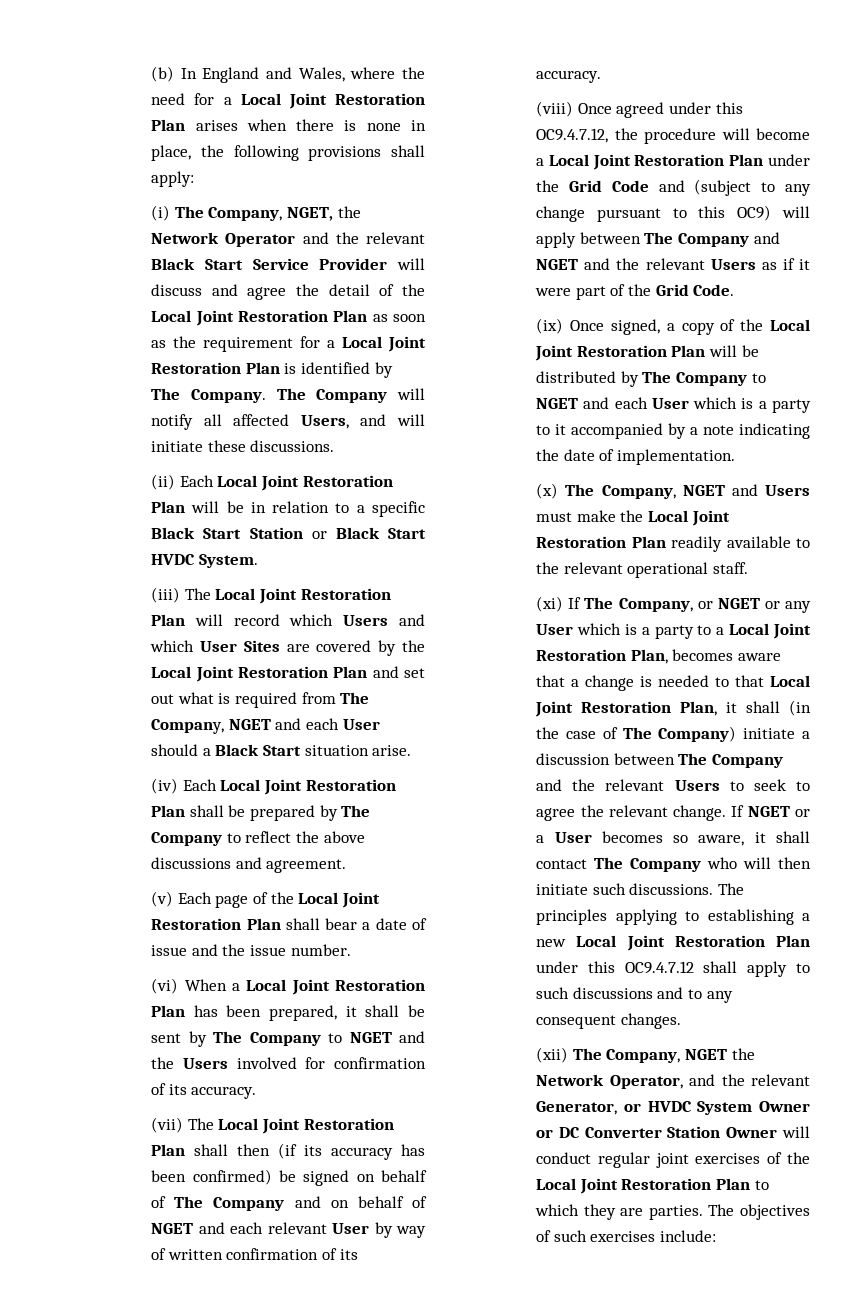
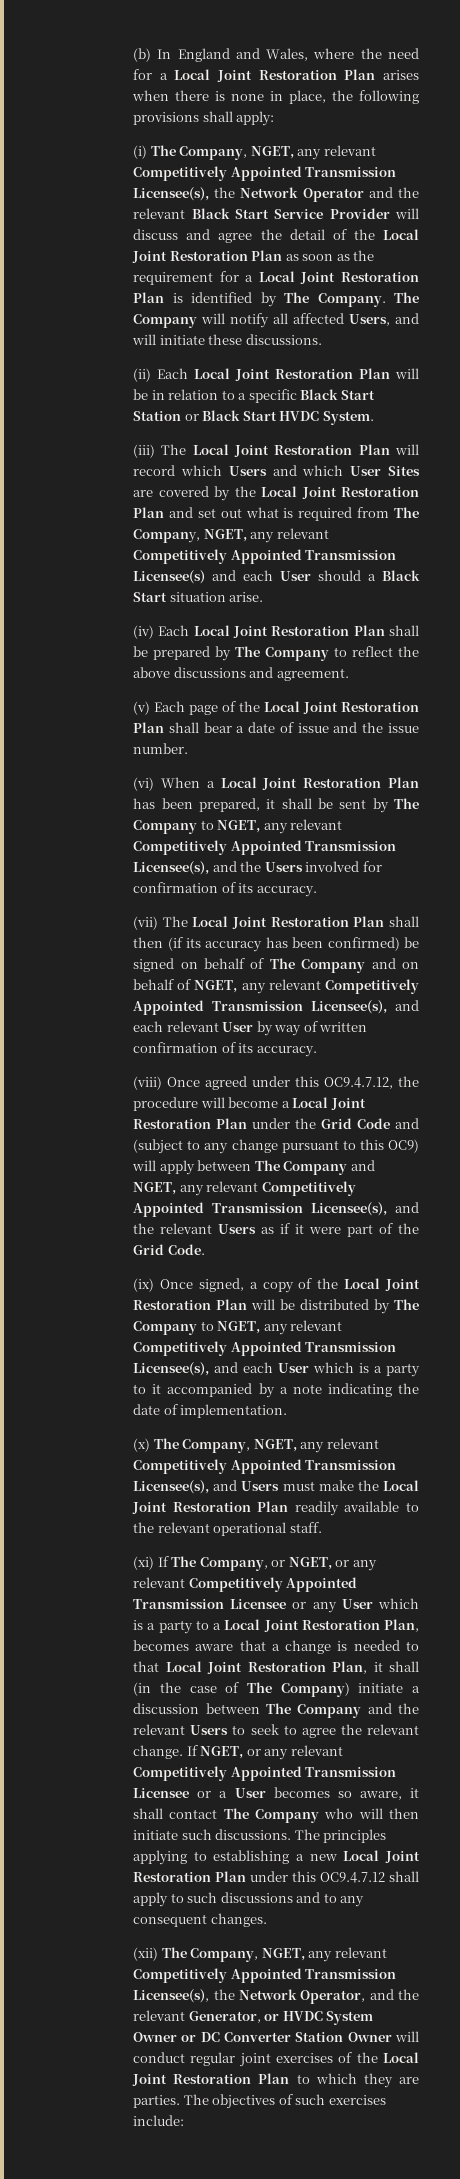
- (i) The Company, NGET, the Network Operator and the relevant Black Start Service Provider will discuss and agree the detail of the Local Joint Restoration Plan as soon as the requirement for a Local Joint Restoration Plan is identified by The Company.
+ (i) The Company, NGET, any relevant Competitively Appointed Transmission Licensee(s), the Network Operator and the relevant Black Start Service Provider will discuss and agree the detail of the Local Joint Restoration Plan as soon as the requirement for a Local Joint Restoration Plan is identified by The Company.
- (iii) The Local Joint Restoration Plan will record which Users and which User Sites are covered by the Local Joint Restoration Plan and set out what is required from The Company, NGET and each User should a Black Start situation arise.
+ (iii) The Local Joint Restoration Plan will record which Users and which User Sites are covered by the Local Joint Restoration Plan and set out what is required from The Company, NGET, any relevant Competitively Appointed Transmission Licensee(s) and each User should a Black Start situation arise.
- (vi) When a Local Joint Restoration Plan has been prepared, it shall be sent by The Company to NGET and the Users involved for confirmation of its accuracy.
+ (vi) When a Local Joint Restoration Plan has been prepared, it shall be sent by The Company to NGET, any relevant Competitively Appointed Transmission Licensee(s), and the Users involved for confirmation of its accuracy.
- (vii) The Local Joint Restoration Plan shall then (if its accuracy has been confirmed) be signed on behalf of The Company and on behalf of NGET and each relevant User by way of written confirmation of its accuracy.
+ (vii) The Local Joint Restoration Plan shall then (if its accuracy has been confirmed) be signed on behalf of The Company and on behalf of NGET, any relevant Competitively Appointed Transmission Licensee(s), and each relevant User by way of written confirmation of its accuracy.
- (viii) Once agreed under this OC9.4.7.12, the procedure will become a Local Joint Restoration Plan under the Grid Code and (subject to any change pursuant to this OC9) will apply between The Company and NGET and the relevant Users as if it were part of the Grid Code.
+ (viii) Once agreed under this OC9.4.7.12, the procedure will become a Local Joint Restoration Plan under the Grid Code and (subject to any change pursuant to this OC9) will apply between The Company and NGET, any relevant Competitively Appointed Transmission Licensee(s), and the relevant Users as if it were part of the Grid Code.
- (ix) Once signed, a copy of the Local Joint Restoration Plan will be distributed by The Company to NGET and each User which is a party to it accompanied by a note indicating the date of implementation.
+ (ix) Once signed, a copy of the Local Joint Restoration Plan will be distributed by The Company to NGET, any relevant Competitively Appointed Transmission Licensee(s), and each User which is a party to it accompanied by a note indicating the date of implementation.
- (x) The Company, NGET and Users must make the Local Joint Restoration Plan readily available to the relevant operational staff.
+ (x) The Company, NGET, any relevant Competitively Appointed Transmission Licensee(s), and Users must make the Local Joint Restoration Plan readily available to the relevant operational staff.
- (xi) If The Company, or NGET or any User which is a party to a Local Joint Restoration Plan, becomes aware that a change is needed to that Local Joint Restoration Plan, it shall (in the case of The Company) initiate a discussion between The Company and the relevant Users to seek to agree the relevant change.
+ (xi) If The Company, or NGET, or any relevant Competitively Appointed Transmission Licensee or any User which is a party to a Local Joint Restoration Plan, becomes aware that a change is needed to that Local Joint Restoration Plan, it shall (in the case of The Company) initiate a discussion between The Company and the relevant Users to seek to agree the relevant change.
- If NGET or a User becomes so aware, it shall contact The Company who will then initiate such discussions.
+ If NGET, or any relevant Competitively Appointed Transmission Licensee or a User becomes so aware, it shall contact The Company who will then initiate such discussions.
- (xii) The Company, NGET the Network Operator, and the relevant Generator, or HVDC System Owner or DC Converter Station Owner will conduct regular joint exercises of the Local Joint Restoration Plan to which they are parties.
+ (xii) The Company, NGET, any relevant Competitively Appointed Transmission Licensee(s), the Network Operator, and the relevant Generator, or HVDC System Owner or DC Converter Station Owner will conduct regular joint exercises of the Local Joint Restoration Plan to which they are parties.

